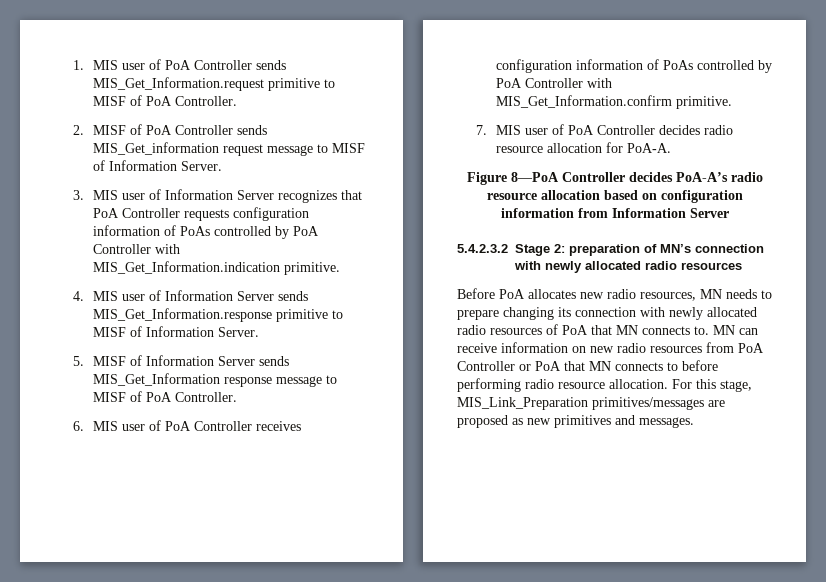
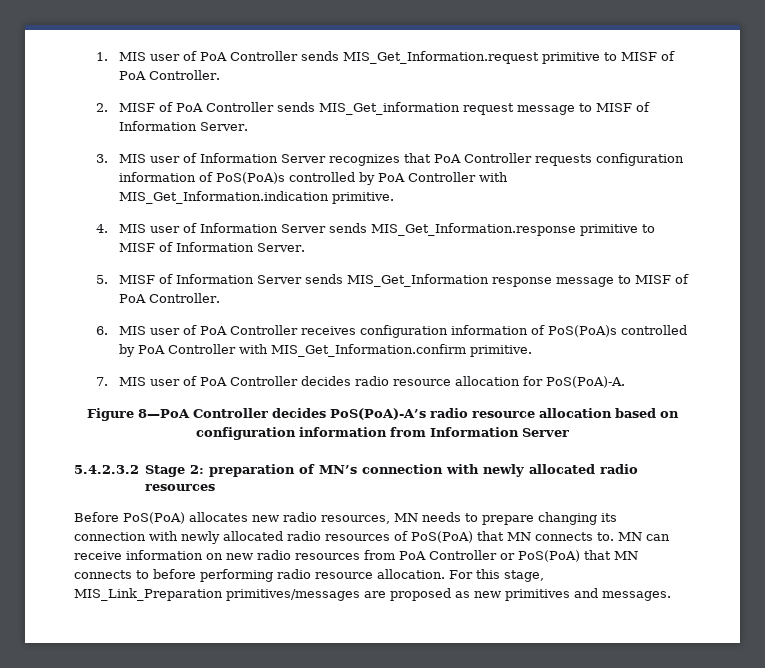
- 3. MIS user of Information Server recognizes that PoA Controller requests configuration information of PoAs controlled by PoA Controller with MIS_Get_Information.indication primitive.
+ 3. MIS user of Information Server recognizes that PoA Controller requests configuration information of PoS(PoA)s controlled by PoA Controller with MIS_Get_Information.indication primitive.
- 6. MIS user of PoA Controller receives configuration information of PoAs controlled by PoA Controller with MIS_Get_Information.confirm primitive.
+ 6. MIS user of PoA Controller receives configuration information of PoS(PoA)s controlled by PoA Controller with MIS_Get_Information.confirm primitive.
- 7. MIS user of PoA Controller decides radio resource allocation for PoA-A.
+ 7. MIS user of PoA Controller decides radio resource allocation for PoS(PoA)-A.
- Figure 8—PoA Controller decides PoA-A’s radio resource allocation based on configuration information from Information Server
+ Figure 8—PoA Controller decides PoS(PoA)-A’s radio resource allocation based on configuration information from Information Server
- Before PoA allocates new radio resources, MN needs to prepare changing its connection with newly allocated radio resources of PoA that MN connects to.
+ Before PoS(PoA) allocates new radio resources, MN needs to prepare changing its connection with newly allocated radio resources of PoS(PoA) that MN connects to.
- MN can receive information on new radio resources from PoA Controller or PoA that MN connects to before performing radio resource allocation.
+ MN can receive information on new radio resources from PoA Controller or PoS(PoA) that MN connects to before performing radio resource allocation.

